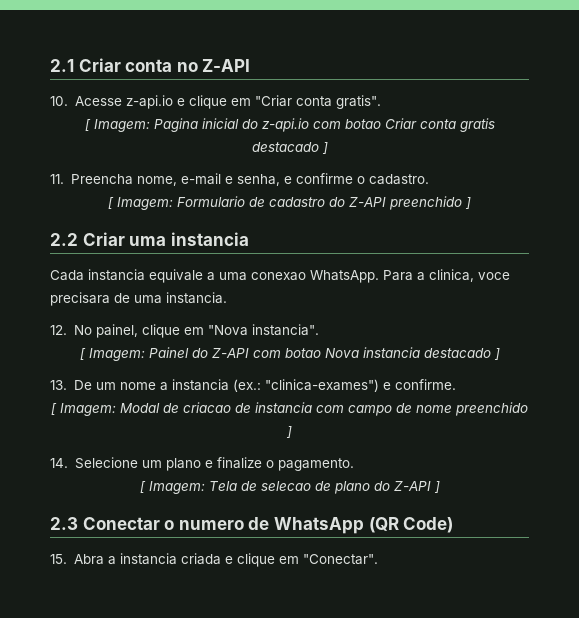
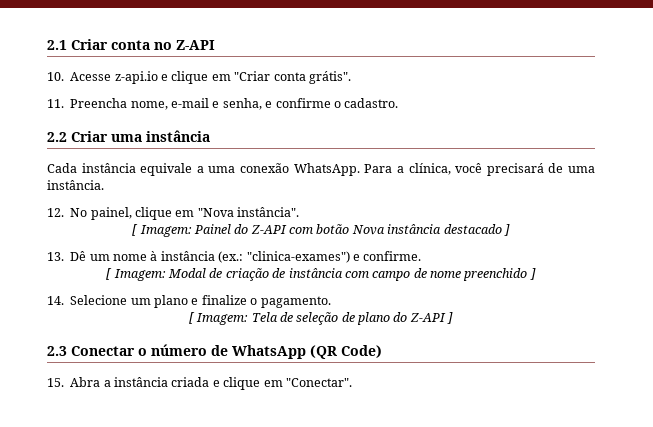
- 10. Acesse z-api.io e clique em "Criar conta gratis".
- [ Imagem: Pagina inicial do z-api.io com botao Criar conta gratis destacado ]
+ 10. Acesse z-api.io e clique em "Criar conta grátis".
- [ Imagem: Formulario de cadastro do Z-API preenchido ]
- 2.2 Criar uma instancia
+ 2.2 Criar uma instância
- Cada instancia equivale a uma conexao WhatsApp.
+ Cada instância equivale a uma conexão WhatsApp.
- Para a clinica, voce precisara de uma instancia.
+ Para a clínica, você precisará de uma instância.
- 12. No painel, clique em "Nova instancia".
+ 12. No painel, clique em "Nova instância".
- [ Imagem: Painel do Z-API com botao Nova instancia destacado ]
+ [ Imagem: Painel do Z-API com botão Nova instância destacado ]
- 13. De um nome a instancia (ex.: "clinica-exames") e confirme.
+ 13. Dê um nome à instância (ex.: "clinica-exames") e confirme.
- [ Imagem: Modal de criacao de instancia com campo de nome preenchido ]
+ [ Imagem: Modal de criação de instância com campo de nome preenchido ]
- [ Imagem: Tela de selecao de plano do Z-API ]
+ [ Imagem: Tela de seleção de plano do Z-API ]
- 2.3 Conectar o numero de WhatsApp (QR Code)
+ 2.3 Conectar o número de WhatsApp (QR Code)
- 15. Abra a instancia criada e clique em "Conectar".
+ 15. Abra a instância criada e clique em "Conectar".

